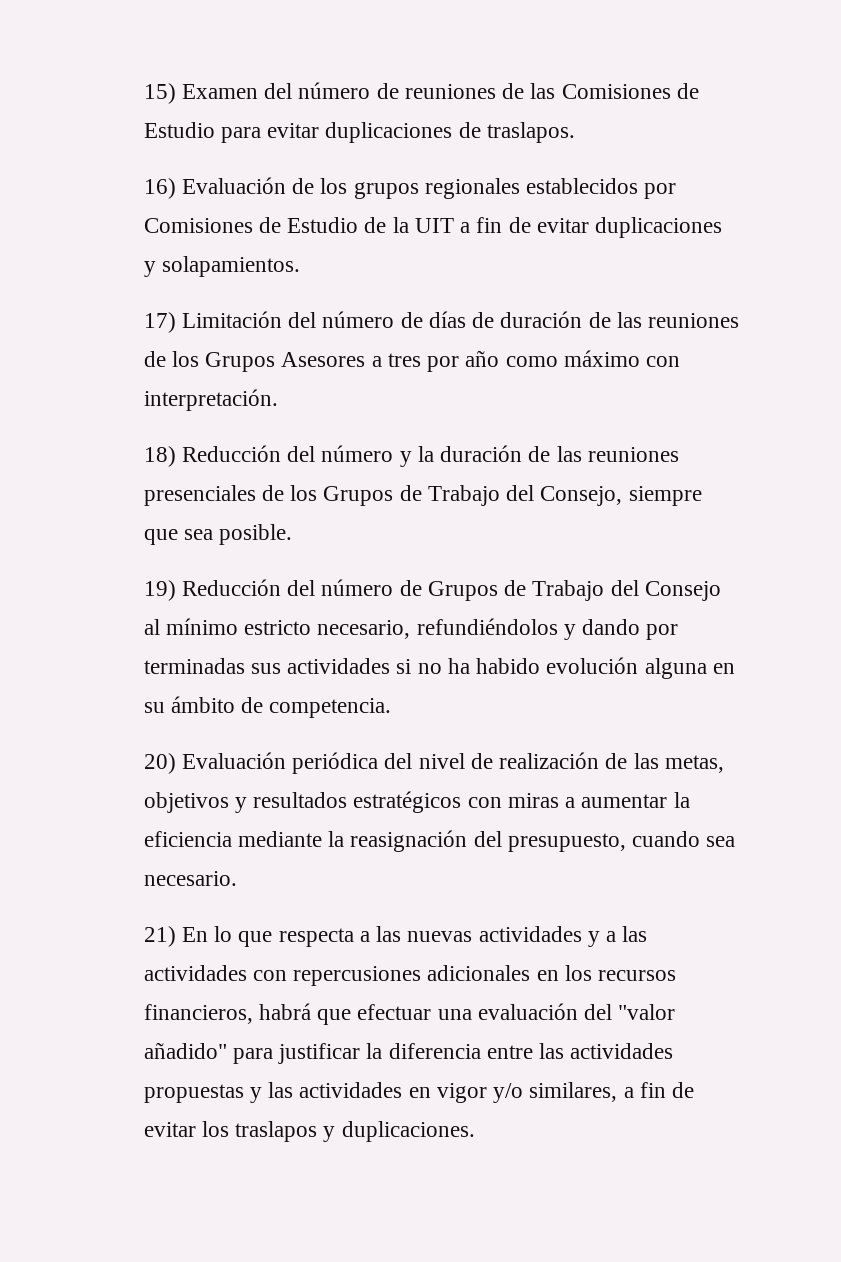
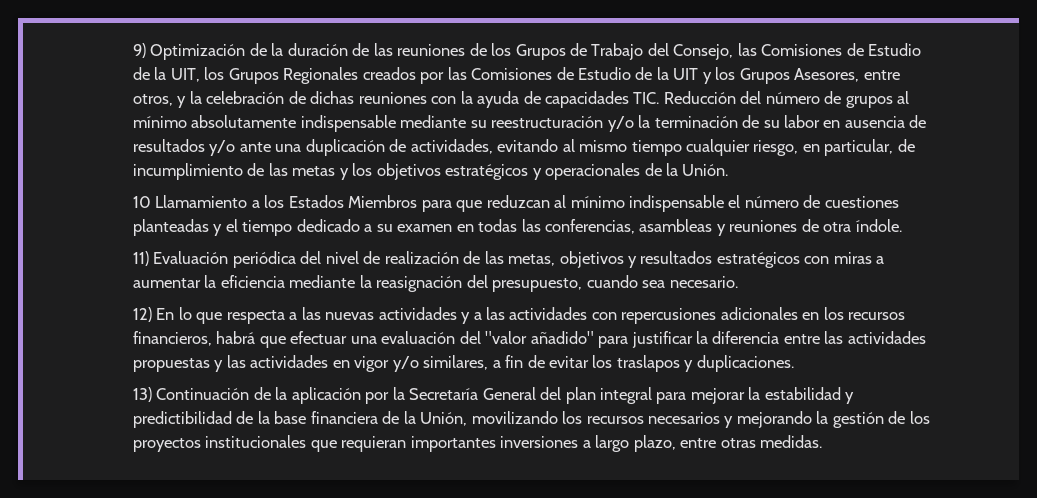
- 15) Examen del número de reuniones de las Comisiones de Estudio para evitar duplicaciones de traslapos.
- 16) Evaluación de los grupos regionales establecidos por Comisiones de Estudio de la UIT a fin de evitar duplicaciones y solapamientos.
- 17) Limitación del número de días de duración de las reuniones de los Grupos Asesores a tres por año como máximo con interpretación.
- 18) Reducción del número y la duración de las reuniones presenciales de los Grupos de Trabajo del Consejo, siempre que sea posible.
- 19) Reducción del número de Grupos de Trabajo del Consejo al mínimo estricto necesario, refundiéndolos y dando por terminadas sus actividades si no ha habido evolución alguna en su ámbito de competencia.
- 20) Evaluación periódica del nivel de realización de las metas, objetivos y resultados estratégicos con miras a aumentar la eficiencia mediante la reasignación del presupuesto, cuando sea necesario.
+ 9) Optimización de la duración de las reuniones de los Grupos de Trabajo del Consejo, las Comisiones de Estudio de la UIT, los Grupos Regionales creados por las Comisiones de Estudio de la UIT y los Grupos Asesores, entre otros, y la celebración de dichas reuniones con la ayuda de capacidades TIC. Reducción del número de grupos al mínimo absolutamente indispensable mediante su reestructuración y/o la terminación de su labor en ausencia de resultados y/o ante una duplicación de actividades, evitando al mismo tiempo cualquier riesgo, en particular, de incumplimiento de las metas y los objetivos estratégicos y operacionales de la Unión.
+ 10 Llamamiento a los Estados Miembros para que reduzcan al mínimo indispensable el número de cuestiones planteadas y el tiempo dedicado a su examen en todas las conferencias, asambleas y reuniones de otra índole.
+ 11) Evaluación periódica del nivel de realización de las metas, objetivos y resultados estratégicos con miras a aumentar la eficiencia mediante la reasignación del presupuesto, cuando sea necesario.
- 21) En lo que respecta a las nuevas actividades y a las actividades con repercusiones adicionales en los recursos financieros, habrá que efectuar una evaluación del "valor añadido" para justificar la diferencia entre las actividades propuestas y las actividades en vigor y/o similares, a fin de evitar los traslapos y duplicaciones.
+ 12) En lo que respecta a las nuevas actividades y a las actividades con repercusiones adicionales en los recursos financieros, habrá que efectuar una evaluación del "valor añadido" para justificar la diferencia entre las actividades propuestas y las actividades en vigor y/o similares, a fin de evitar los traslapos y duplicaciones.
+ 13) Continuación de la aplicación por la Secretaría General del plan integral para mejorar la estabilidad y predictibilidad de la base financiera de la Unión, movilizando los recursos necesarios y mejorando la gestión de los proyectos institucionales que requieran importantes inversiones a largo plazo, entre otras medidas.

